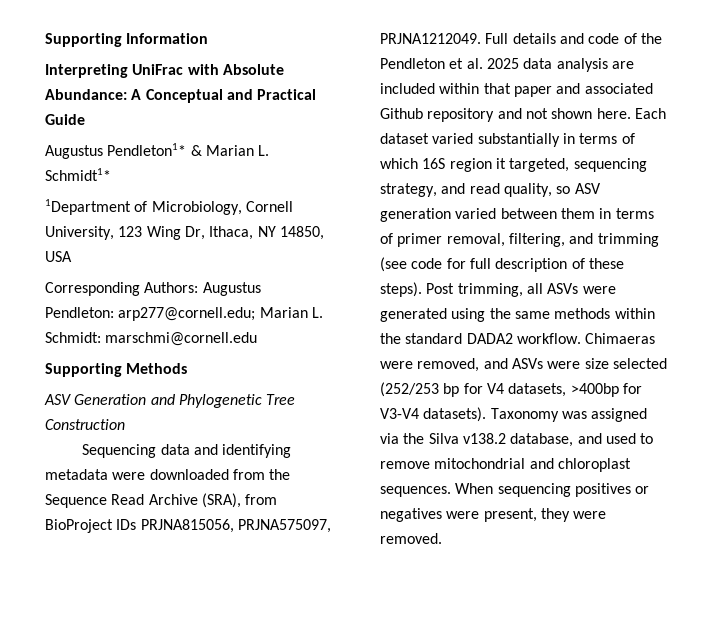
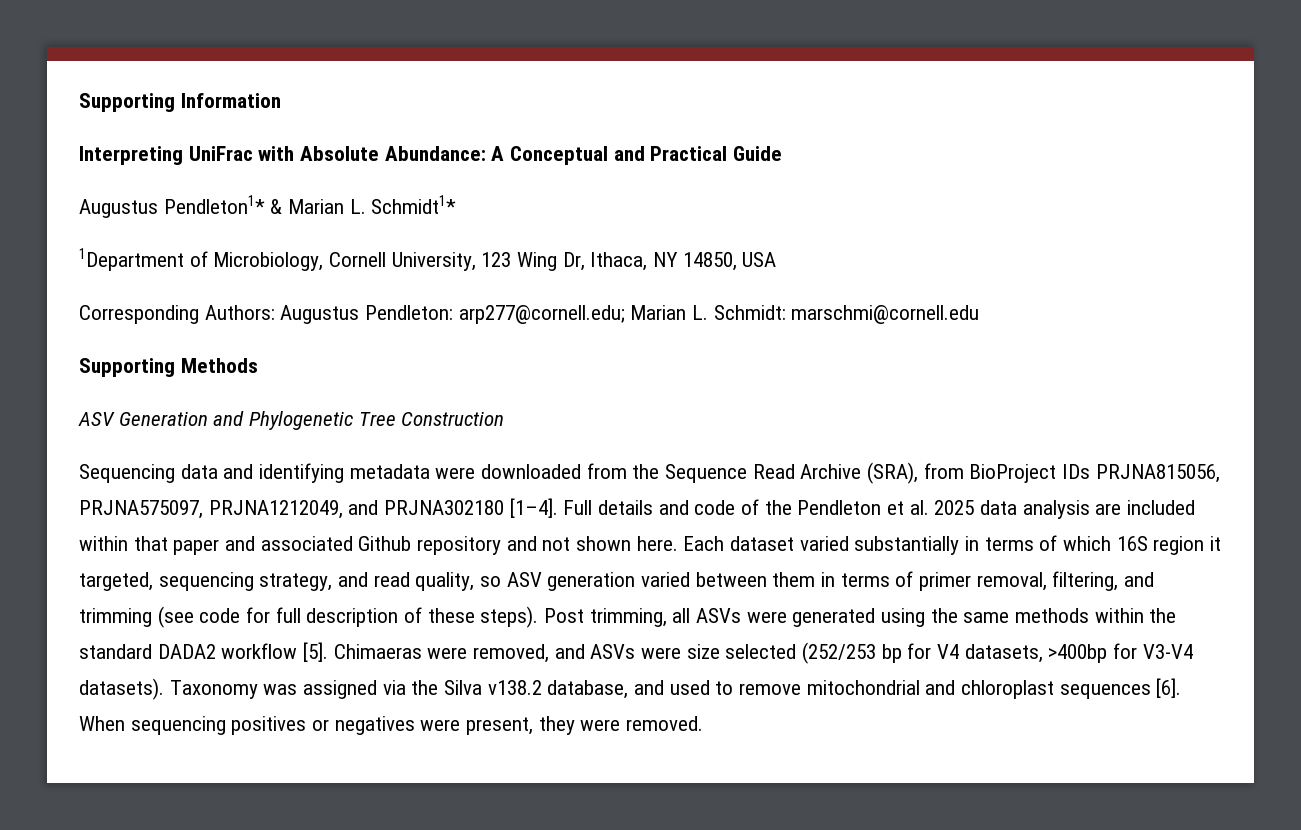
- Sequencing data and identifying metadata were downloaded from the Sequence Read Archive (SRA), from BioProject IDs PRJNA815056, PRJNA575097, PRJNA1212049.
+ Sequencing data and identifying metadata were downloaded from the Sequence Read Archive (SRA), from BioProject IDs PRJNA815056, PRJNA575097, PRJNA1212049, and PRJNA302180 [1–4].
- Post trimming, all ASVs were generated using the same methods within the standard DADA2 workflow.
+ Post trimming, all ASVs were generated using the same methods within the standard DADA2 workflow [5].
- Taxonomy was assigned via the Silva v138.2 database, and used to remove mitochondrial and chloroplast sequences.
+ Taxonomy was assigned via the Silva v138.2 database, and used to remove mitochondrial and chloroplast sequences [6].

